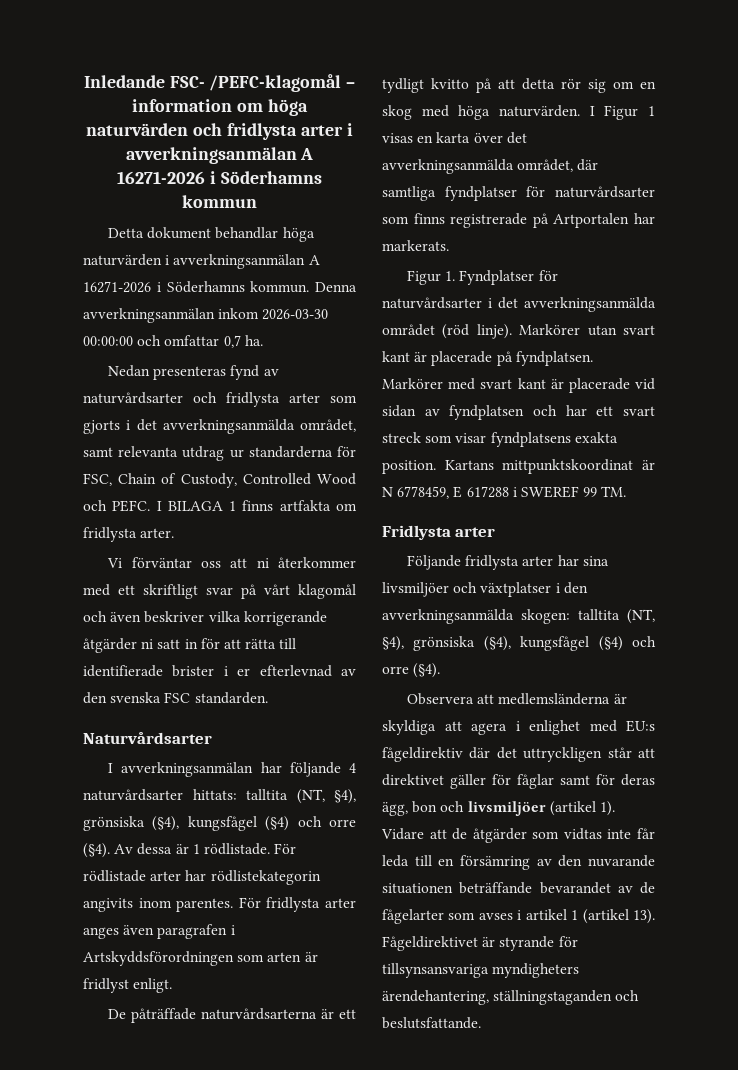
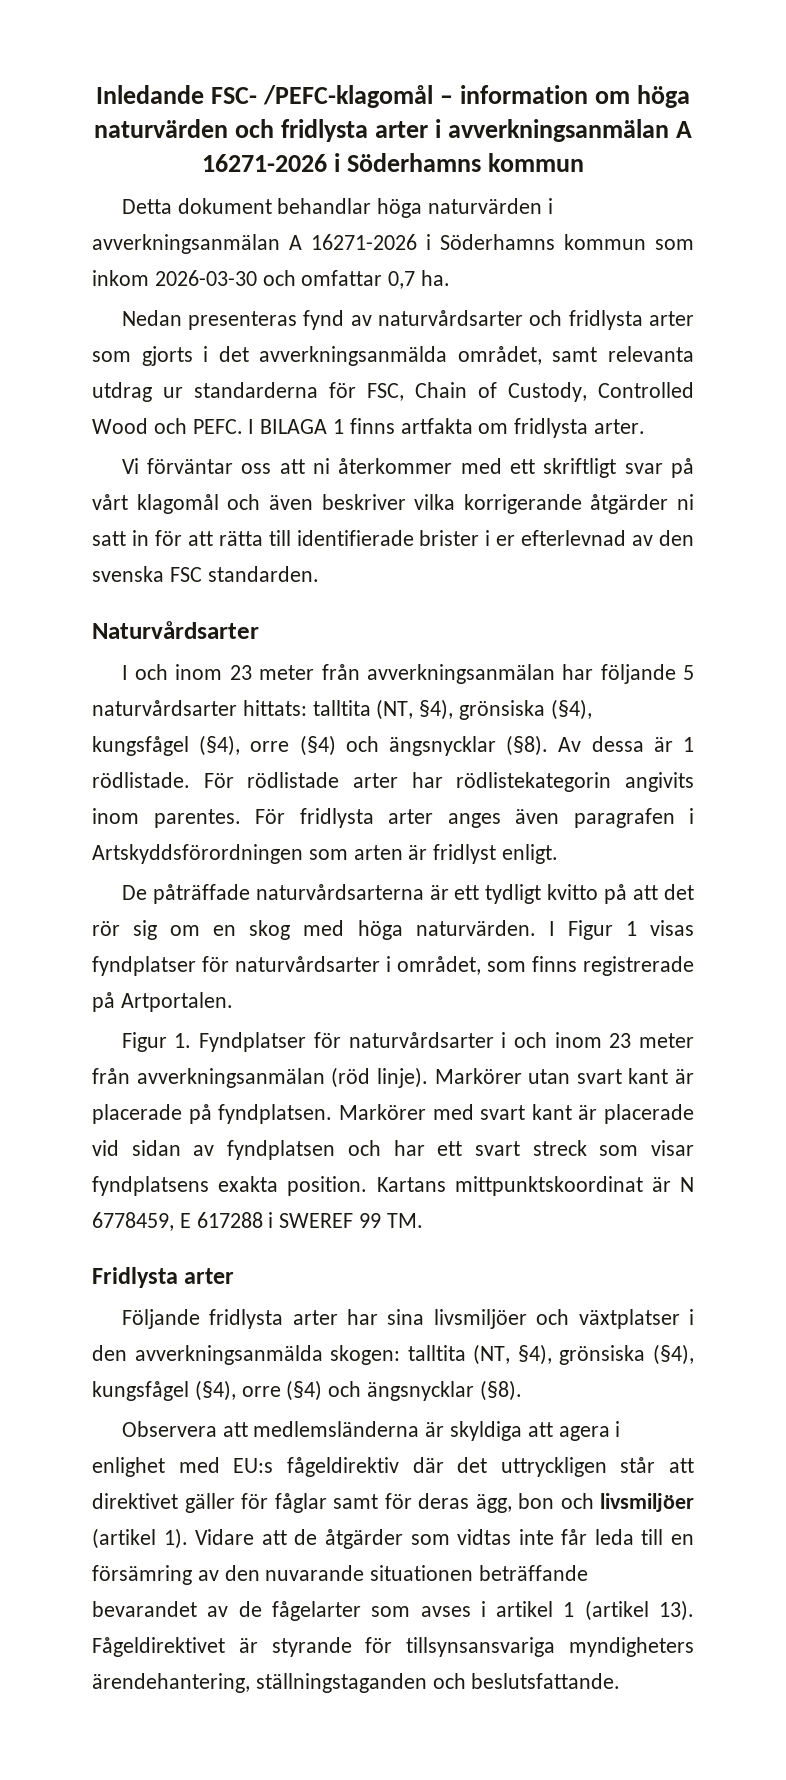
- Detta dokument behandlar höga naturvärden i avverkningsanmälan A 16271-2026 i Söderhamns kommun. Denna avverkningsanmälan inkom 2026-03-30 00:00:00 och omfattar 0,7 ha.
+ Detta dokument behandlar höga naturvärden i avverkningsanmälan A 16271-2026 i Söderhamns kommun som inkom 2026-03-30 och omfattar 0,7 ha.
- I avverkningsanmälan har följande 4 naturvårdsarter hittats: talltita (NT, §4), grönsiska (§4), kungsfågel (§4) och orre (§4).
+ I och inom 23 meter från avverkningsanmälan har följande 5 naturvårdsarter hittats: talltita (NT, §4), grönsiska (§4), kungsfågel (§4), orre (§4) och ängsnycklar (§8).
- De påträffade naturvårdsarterna är ett tydligt kvitto på att detta rör sig om en skog med höga naturvärden.
+ De påträffade naturvårdsarterna är ett tydligt kvitto på att det rör sig om en skog med höga naturvärden.
- I Figur 1 visas en karta över det avverkningsanmälda området, där samtliga fyndplatser för naturvårdsarter som finns registrerade på Artportalen har markerats.
+ I Figur 1 visas fyndplatser för naturvårdsarter i området, som finns registrerade på Artportalen.
- Figur 1. Fyndplatser för naturvårdsarter i det avverkningsanmälda området (röd linje).
+ Figur 1. Fyndplatser för naturvårdsarter i och inom 23 meter från avverkningsanmälan (röd linje).
- Följande fridlysta arter har sina livsmiljöer och växtplatser i den avverkningsanmälda skogen: talltita (NT, §4), grönsiska (§4), kungsfågel (§4) och orre (§4).
+ Följande fridlysta arter har sina livsmiljöer och växtplatser i den avverkningsanmälda skogen: talltita (NT, §4), grönsiska (§4), kungsfågel (§4), orre (§4) och ängsnycklar (§8).

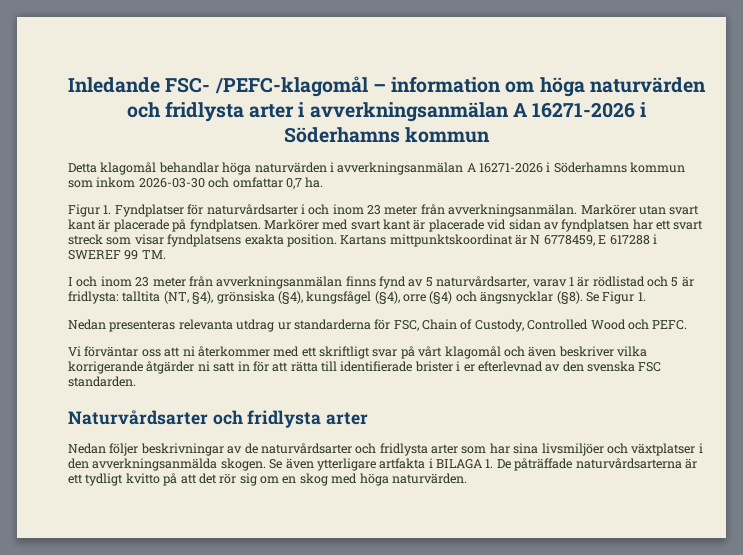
- Detta dokument behandlar höga naturvärden i avverkningsanmälan A 16271-2026 i Söderhamns kommun som inkom 2026-03-30 och omfattar 0,7 ha.
+ Detta klagomål behandlar höga naturvärden i avverkningsanmälan A 16271-2026 i Söderhamns kommun som inkom 2026-03-30 och omfattar 0,7 ha.
- Nedan presenteras fynd av naturvårdsarter och fridlysta arter som gjorts i det avverkningsanmälda området, samt relevanta utdrag ur standarderna för FSC, Chain of Custody, Controlled Wood och PEFC. I BILAGA 1 finns artfakta om fridlysta arter.
+ Figur 1. Fyndplatser för naturvårdsarter i och inom 23 meter från avverkningsanmälan. Markörer utan svart kant är placerade på fyndplatsen. Markörer med svart kant är placerade vid sidan av fyndplatsen har ett svart streck som visar fyndplatsens exakta position. Kartans mittpunktskoordinat är N 6778459, E 617288 i SWEREF 99 TM.
+ I och inom 23 meter från avverkningsanmälan finns fynd av 5 naturvårdsarter, varav 1 är rödlistad och 5 är fridlysta: talltita (NT, §4), grönsiska (§4), kungsfågel (§4), orre (§4) och ängsnycklar (§8). Se Figur 1.
+ Nedan presenteras relevanta utdrag ur standarderna för FSC, Chain of Custody, Controlled Wood och PEFC.
- Naturvårdsarter
- I och inom 23 meter från avverkningsanmälan har följande 5 naturvårdsarter hittats: talltita (NT, §4), grönsiska (§4), kungsfågel (§4), orre (§4) och ängsnycklar (§8). Av dessa är 1 rödlistade. För rödlistade arter har rödlistekategorin angivits inom parentes. För fridlysta arter anges även paragrafen i Artskyddsförordningen som arten är fridlyst enligt.
- De påträffade naturvårdsarterna är ett tydligt kvitto på att det rör sig om en skog med höga naturvärden. I Figur 1 visas fyndplatser för naturvårdsarter i området, som finns registrerade på Artportalen.
- Figur 1. Fyndplatser för naturvårdsarter i och inom 23 meter från avverkningsanmälan (röd linje). Markörer utan svart kant är placerade på fyndplatsen. Markörer med svart kant är placerade vid sidan av fyndplatsen och har ett svart streck som visar fyndplatsens exakta position. Kartans mittpunktskoordinat är N 6778459, E 617288 i SWEREF 99 TM.
- Fridlysta arter
- Följande fridlysta arter har sina livsmiljöer och växtplatser i den avverkningsanmälda skogen: talltita (NT, §4), grönsiska (§4), kungsfågel (§4), orre (§4) och ängsnycklar (§8).
- Observera att medlemsländerna är skyldiga att agera i enlighet med EU:s fågeldirektiv där det uttryckligen står att direktivet gäller för fåglar samt för deras ägg, bon och livsmiljöer (artikel 1). Vidare att de åtgärder som vidtas inte får leda till en försämring av den nuvarande situationen beträffande bevarandet av de fågelarter som avses i artikel 1 (artikel 13). Fågeldirektivet är styrande för tillsynsansvariga myndigheters ärendehantering, ställningstaganden och beslutsfattande.
+ Naturvårdsarter och fridlysta arter
+ Nedan följer beskrivningar av de naturvårdsarter och fridlysta arter som har sina livsmiljöer och växtplatser i den avverkningsanmälda skogen. Se även ytterligare artfakta i BILAGA 1. De påträffade naturvårdsarterna är ett tydligt kvitto på att det rör sig om en skog med höga naturvärden.

